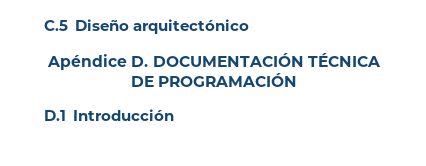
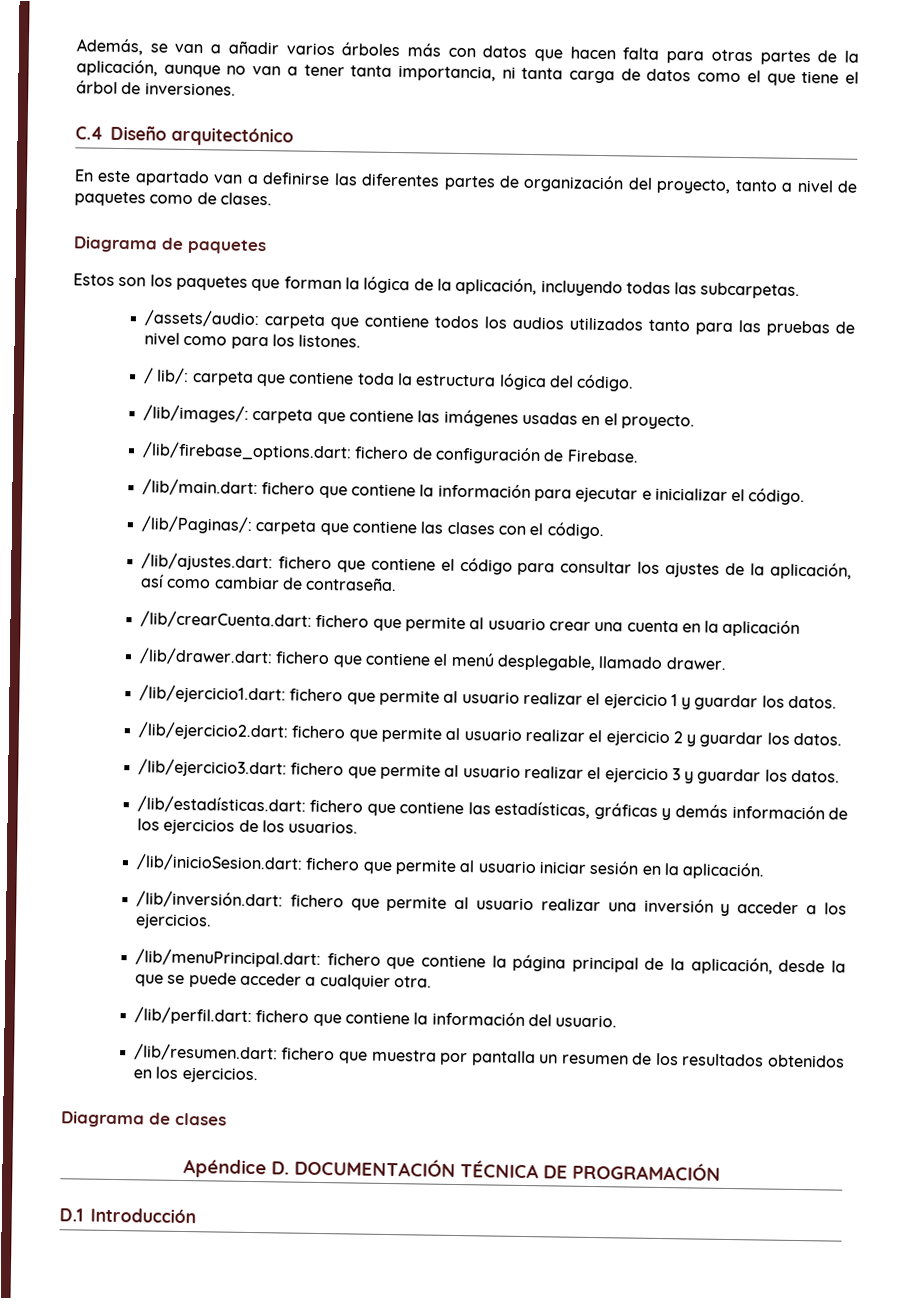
- C.5 Diseño arquitectónico
+ Además, se van a añadir varios árboles más con datos que hacen falta para otras partes de la aplicación, aunque no van a tener tanta importancia, ni tanta carga de datos como el que tiene el árbol de inversiones.
+ C.4 Diseño arquitectónico
+ En este apartado van a definirse las diferentes partes de organización del proyecto, tanto a nivel de paquetes como de clases.
+ Diagrama de paquetes
+ Estos son los paquetes que forman la lógica de la aplicación, incluyendo todas las subcarpetas.
+ /assets/audio: carpeta que contiene todos los audios utilizados tanto para las pruebas de nivel como para los listones.
+ / lib/: carpeta que contiene toda la estructura lógica del código.
+ /lib/images/: carpeta que contiene las imágenes usadas en el proyecto.
+ /lib/firebase_options.dart: fichero de configuración de Firebase.
+ /lib/main.dart: fichero que contiene la información para ejecutar e inicializar el código.
+ /lib/Paginas/: carpeta que contiene las clases con el código.
+ /lib/ajustes.dart: fichero que contiene el código para consultar los ajustes de la aplicación, así como cambiar de contraseña.
+ /lib/crearCuenta.dart: fichero que permite al usuario crear una cuenta en la aplicación
+ /lib/drawer.dart: fichero que contiene el menú desplegable, llamado drawer.
+ /lib/ejercicio1.dart: fichero que permite al usuario realizar el ejercicio 1 y guardar los datos.
+ /lib/ejercicio2.dart: fichero que permite al usuario realizar el ejercicio 2 y guardar los datos.
+ /lib/ejercicio3.dart: fichero que permite al usuario realizar el ejercicio 3 y guardar los datos.
+ /lib/estadísticas.dart: fichero que contiene las estadísticas, gráficas y demás información de los ejercicios de los usuarios.
+ /lib/inicioSesion.dart: fichero que permite al usuario iniciar sesión en la aplicación.
+ /lib/inversión.dart: fichero que permite al usuario realizar una inversión y acceder a los ejercicios.
+ /lib/menuPrincipal.dart: fichero que contiene la página principal de la aplicación, desde la que se puede acceder a cualquier otra.
+ /lib/perfil.dart: fichero que contiene la información del usuario.
+ /lib/resumen.dart: fichero que muestra por pantalla un resumen de los resultados obtenidos en los ejercicios.
+ Diagrama de clases

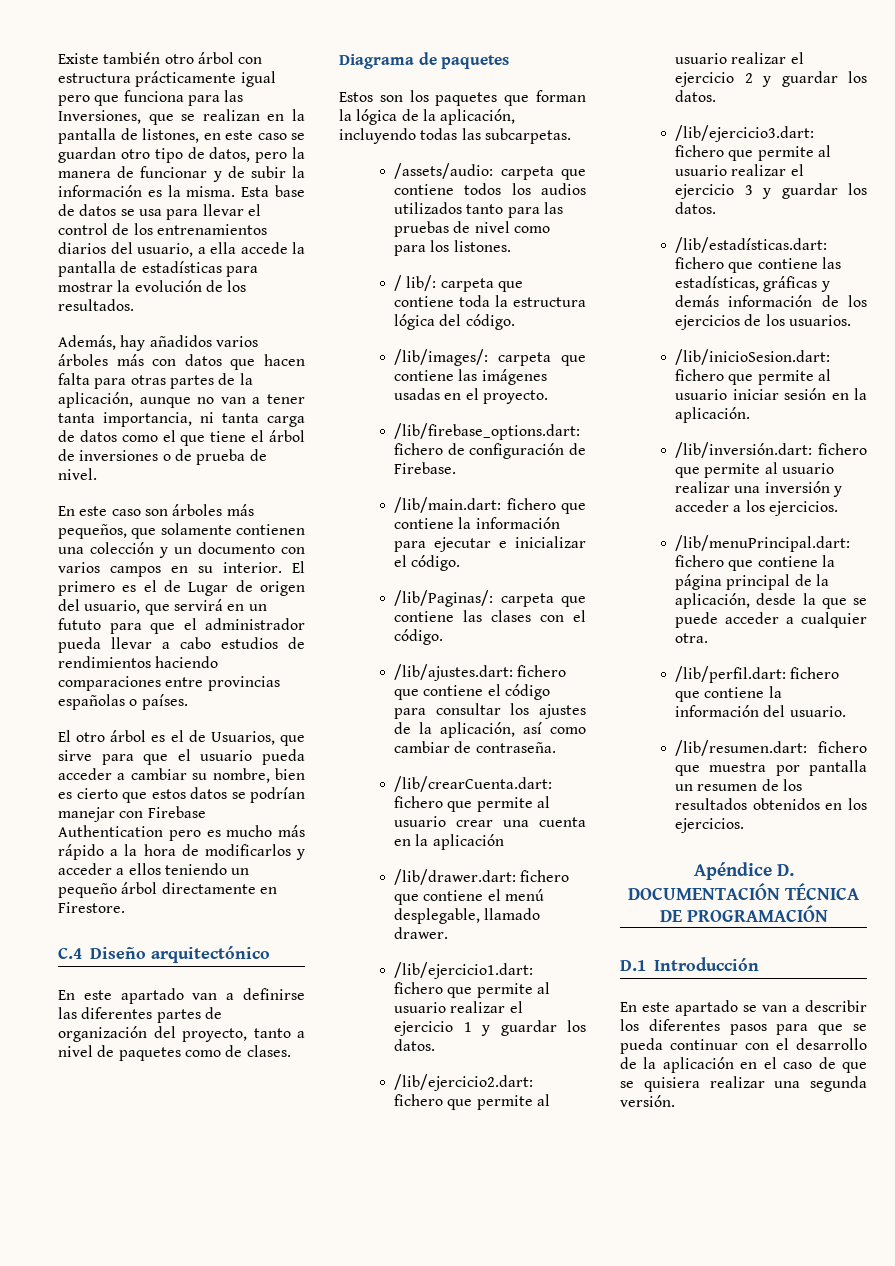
- Además, se van a añadir varios árboles más con datos que hacen falta para otras partes de la aplicación, aunque no van a tener tanta importancia, ni tanta carga de datos como el que tiene el árbol de inversiones.
+ Existe también otro árbol con estructura prácticamente igual pero que funciona para las Inversiones, que se realizan en la pantalla de listones, en este caso se guardan otro tipo de datos, pero la manera de funcionar y de subir la información es la misma. Esta base de datos se usa para llevar el control de los entrenamientos diarios del usuario, a ella accede la pantalla de estadísticas para mostrar la evolución de los resultados.
+ Además, hay añadidos varios árboles más con datos que hacen falta para otras partes de la aplicación, aunque no van a tener tanta importancia, ni tanta carga de datos como el que tiene el árbol de inversiones o de prueba de nivel.
+ En este caso son árboles más pequeños, que solamente contienen una colección y un documento con varios campos en su interior. El primero es el de Lugar de origen del usuario, que servirá en un fututo para que el administrador pueda llevar a cabo estudios de rendimientos haciendo comparaciones entre provincias españolas o países.
+ El otro árbol es el de Usuarios, que sirve para que el usuario pueda acceder a cambiar su nombre, bien es cierto que estos datos se podrían manejar con Firebase Authentication pero es mucho más rápido a la hora de modificarlos y acceder a ellos teniendo un pequeño árbol directamente en Firestore.
- Diagrama de clases
+ En este apartado se van a describir los diferentes pasos para que se pueda continuar con el desarrollo de la aplicación en el caso de que se quisiera realizar una segunda versión.

